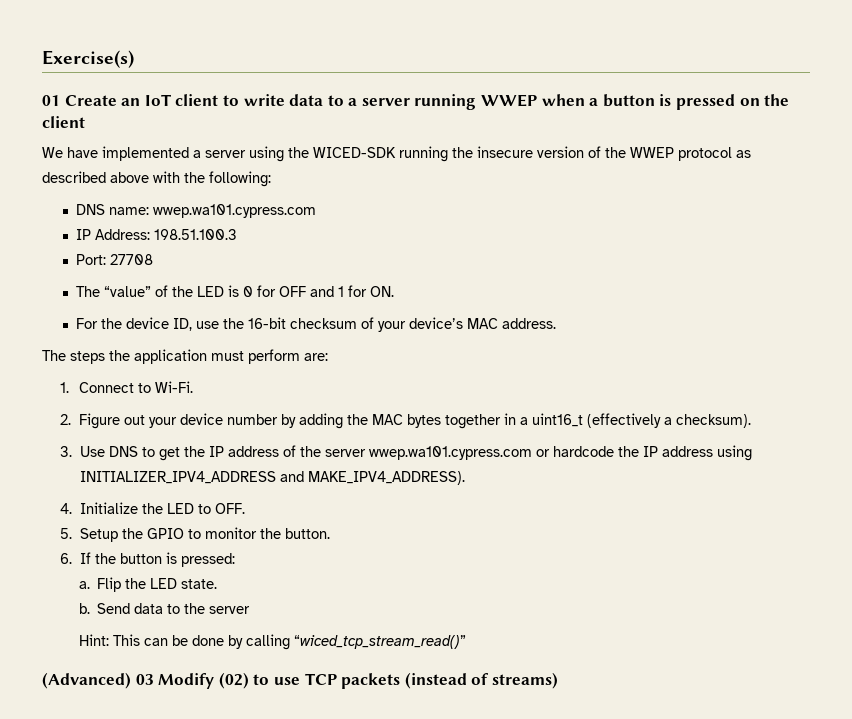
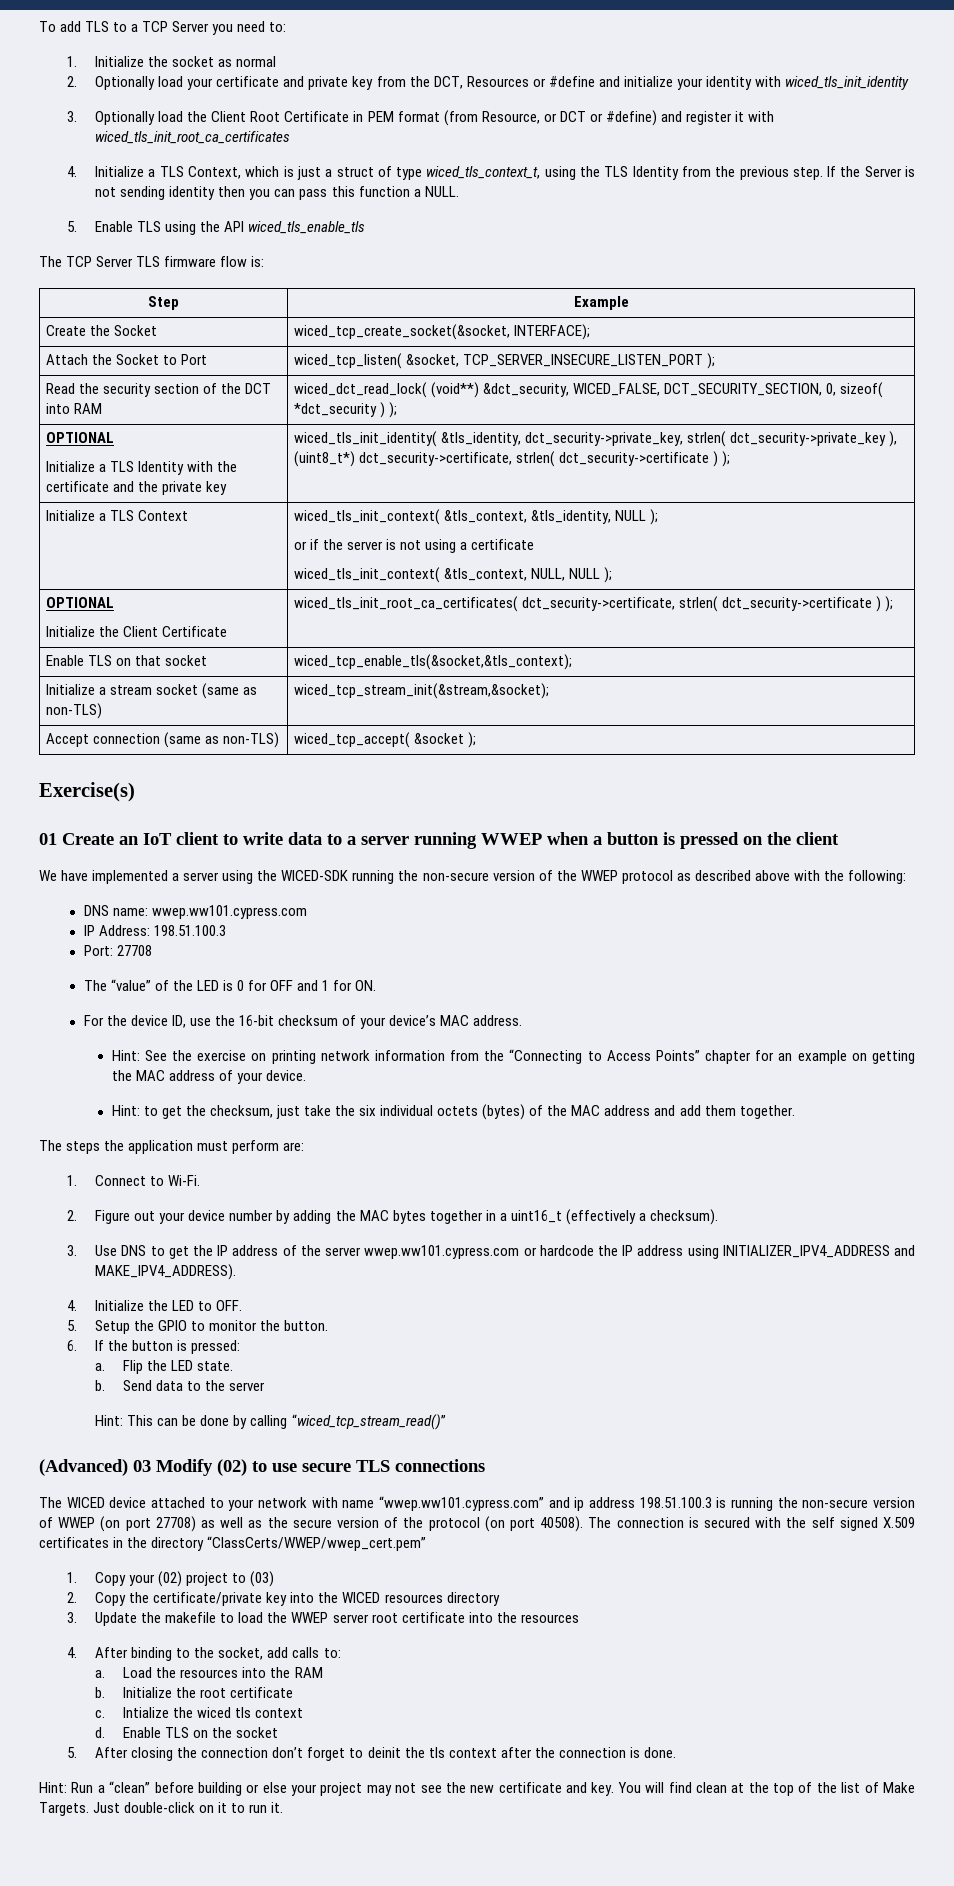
+ To add TLS to a TCP Server you need to:
+ 1. Initialize the socket as normal
+ 2. Optionally load your certificate and private key from the DCT, Resources or #define and initialize your identity with wiced_tls_init_identity
+ 3. Optionally load the Client Root Certificate in PEM format (from Resource, or DCT or #define) and register it with wiced_tls_init_root_ca_certificates
+ 4. Initialize a TLS Context, which is just a struct of type wiced_tls_context_t, using the TLS Identity from the previous step. If the Server is not sending identity then you can pass this function a NULL.
+ 5. Enable TLS using the API wiced_tls_enable_tls
+ The TCP Server TLS firmware flow is:
+ Step | Example
+ Create the Socket | wiced_tcp_create_socket(&socket, INTERFACE);
+ Attach the Socket to Port | wiced_tcp_listen( &socket, TCP_SERVER_INSECURE_LISTEN_PORT );
+ Read the security section of the DCT into RAM | wiced_dct_read_lock( (void**) &dct_security, WICED_FALSE, DCT_SECURITY_SECTION, 0, sizeof( *dct_security ) );
+ OPTIONAL
+ Initialize a TLS Identity with the certificate and the private key | wiced_tls_init_identity( &tls_identity, dct_security->private_key, strlen( dct_security->private_key ), (uint8_t*) dct_security->certificate, strlen( dct_security->certificate ) );
+ Initialize a TLS Context | wiced_tls_init_context( &tls_context, &tls_identity, NULL );
+ or if the server is not using a certificate
+ wiced_tls_init_context( &tls_context, NULL, NULL );
+ OPTIONAL
+ Initialize the Client Certificate | wiced_tls_init_root_ca_certificates( dct_security->certificate, strlen( dct_security->certificate ) );
+ Enable TLS on that socket | wiced_tcp_enable_tls(&socket,&tls_context);
+ Initialize a stream socket (same as non-TLS) | wiced_tcp_stream_init(&stream,&socket);
+ Accept connection (same as non-TLS) | wiced_tcp_accept( &socket );
- We have implemented a server using the WICED-SDK running the insecure version of the WWEP protocol as described above with the following:
+ We have implemented a server using the WICED-SDK running the non-secure version of the WWEP protocol as described above with the following:
- DNS name: wwep.wa101.cypress.com
+ DNS name: wwep.ww101.cypress.com
+ Hint: See the exercise on printing network information from the “Connecting to Access Points” chapter for an example on getting the MAC address of your device.
+ Hint: to get the checksum, just take the six individual octets (bytes) of the MAC address and add them together.
- 3. Use DNS to get the IP address of the server wwep.wa101.cypress.com or hardcode the IP address using INITIALIZER_IPV4_ADDRESS and MAKE_IPV4_ADDRESS).
+ 3. Use DNS to get the IP address of the server wwep.ww101.cypress.com or hardcode the IP address using INITIALIZER_IPV4_ADDRESS and MAKE_IPV4_ADDRESS).
- (Advanced) 03 Modify (02) to use TCP packets (instead of streams)
+ (Advanced) 03 Modify (02) to use secure TLS connections
+ The WICED device attached to your network with name “wwep.ww101.cypress.com” and ip address 198.51.100.3 is running the non-secure version of WWEP (on port 27708) as well as the secure version of the protocol (on port 40508). The connection is secured with the self signed X.509 certificates in the directory “ClassCerts/WWEP/wwep_cert.pem”
+ 1. Copy your (02) project to (03)
+ 2. Copy the certificate/private key into the WICED resources directory
+ 3. Update the makefile to load the WWEP server root certificate into the resources
+ 4. After binding to the socket, add calls to:
+ a. Load the resources into the RAM
+ b. Initialize the root certificate
+ c. Intialize the wiced tls context
+ d. Enable TLS on the socket
+ 5. After closing the connection don’t forget to deinit the tls context after the connection is done.
+ Hint: Run a “clean” before building or else your project may not see the new certificate and key. You will find clean at the top of the list of Make Targets. Just double-click on it to run it.

